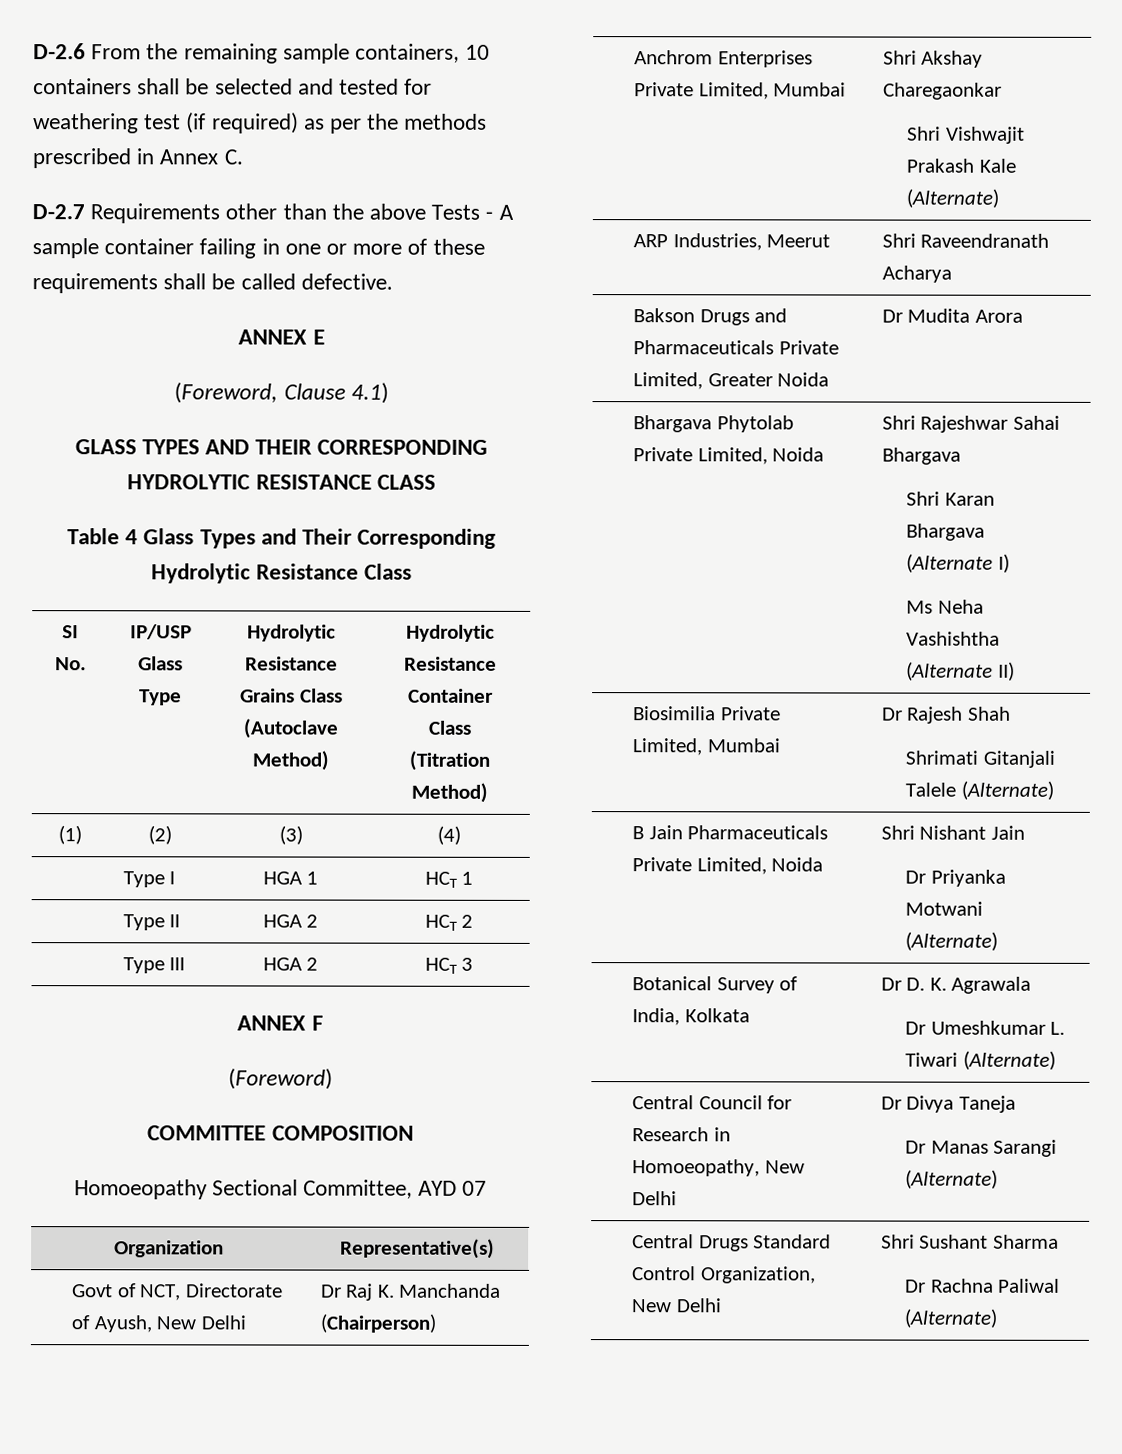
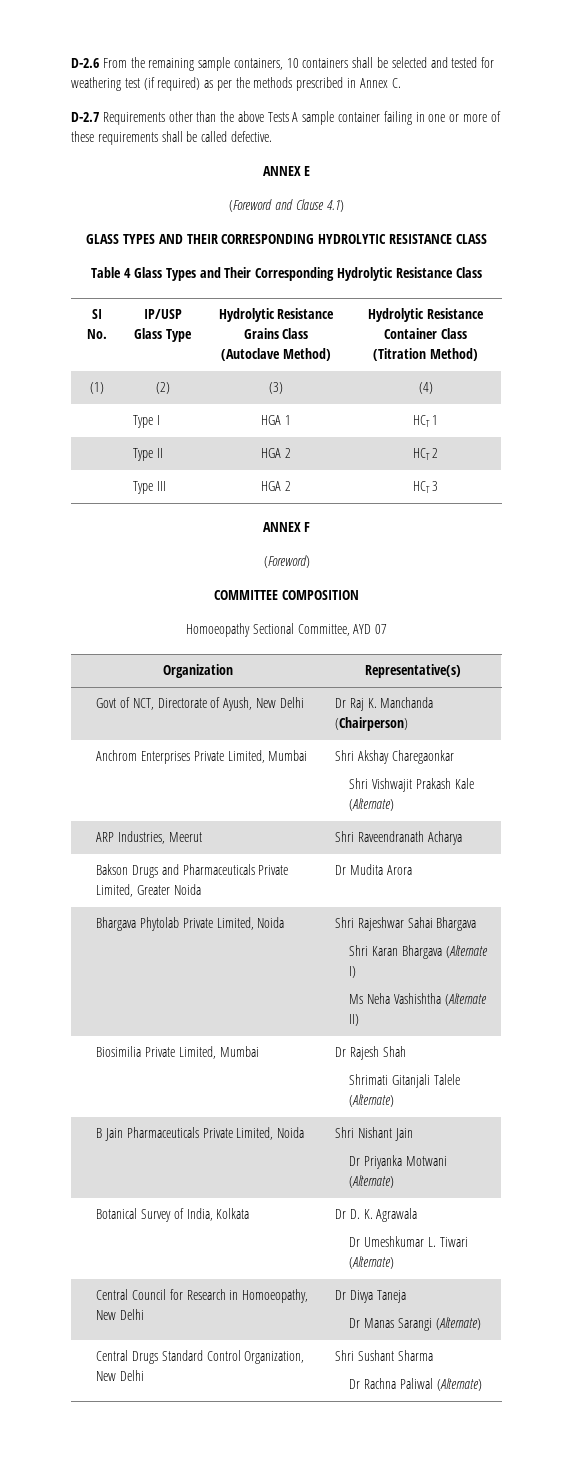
- D-2.7 Requirements other than the above Tests - A sample container failing in one or more of these requirements shall be called defective.
+ D-2.7 Requirements other than the above Tests A sample container failing in one or more of these requirements shall be called defective.
- (Foreword, Clause 4.1)
+ (Foreword and Clause 4.1)

